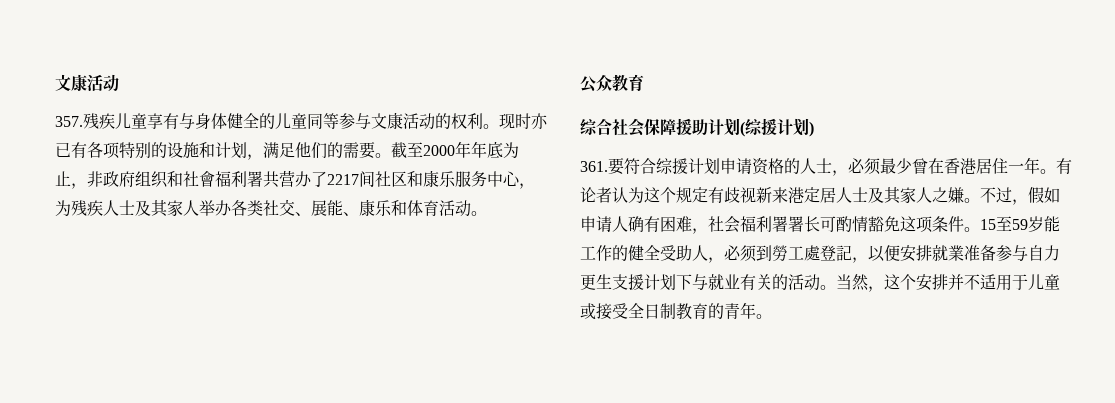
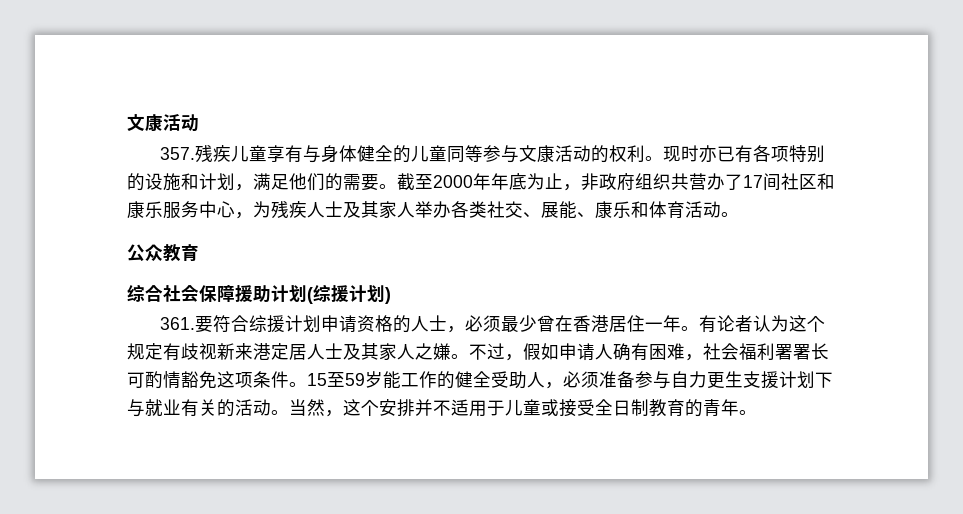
- 截至2000年年底为止，非政府组织和社會福利署共营办了2217间社区和康乐服务中心，为残疾人士及其家人举办各类社交、展能、康乐和体育活动。
+ 截至2000年年底为止，非政府组织共营办了17间社区和康乐服务中心，为残疾人士及其家人举办各类社交、展能、康乐和体育活动。
- 15至59岁能工作的健全受助人，必须到勞工處登記，以便安排就業准备参与自力更生支援计划下与就业有关的活动。
+ 15至59岁能工作的健全受助人，必须准备参与自力更生支援计划下与就业有关的活动。

